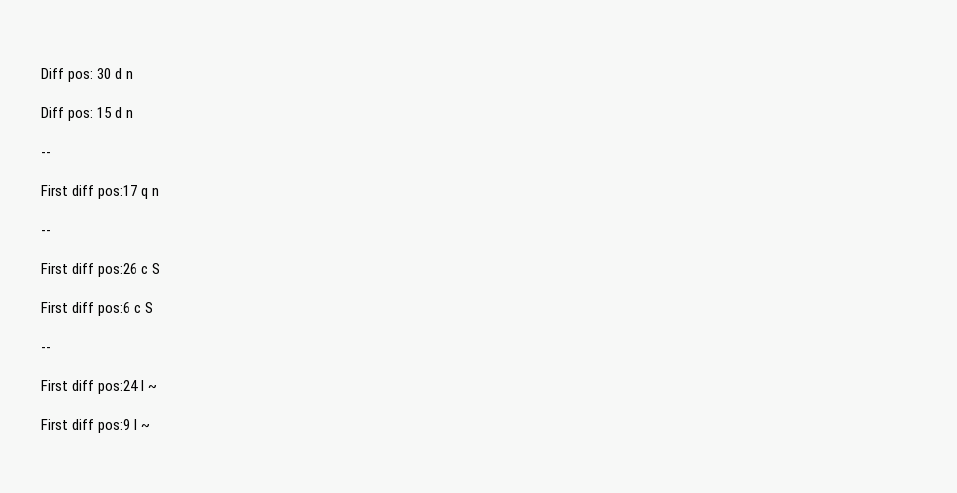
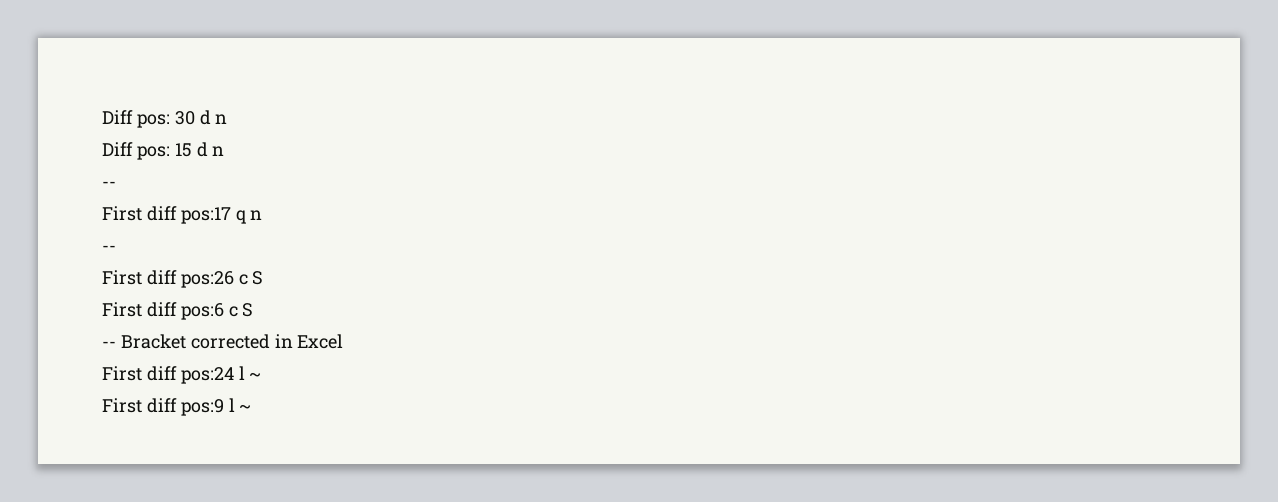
  First diff pos:6 c S
- --
+ -- Bracket corrected in Excel

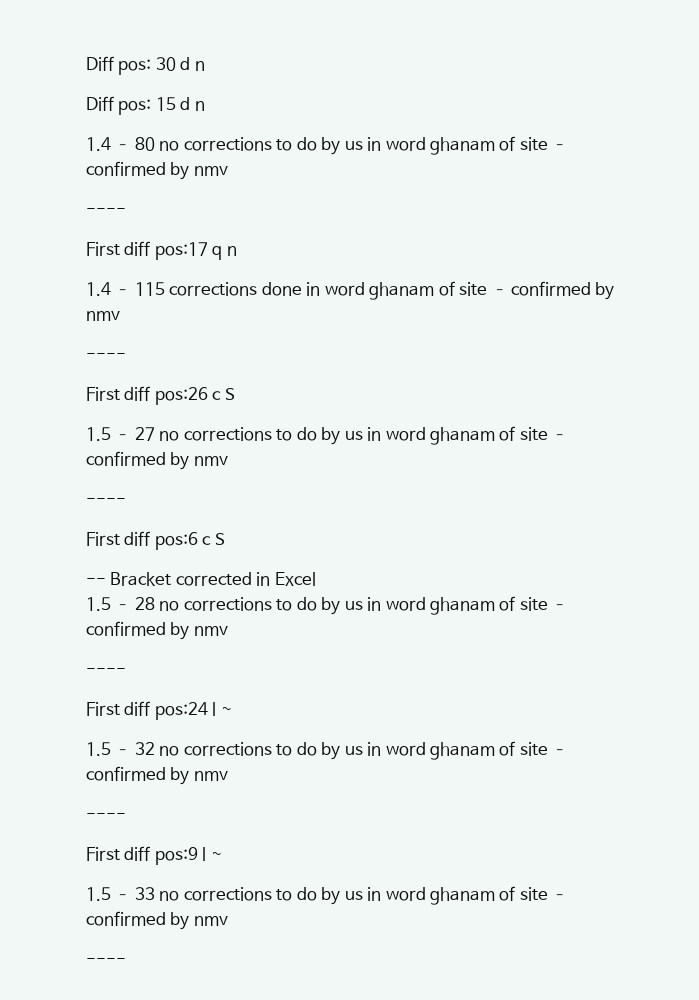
  Diff pos: 15 d n
- --
+ 1.4 – 80 no corrections to do by us in word ghanam of site – confirmed by nmv
+ ----
  First diff pos:17 q n
- --
+ 1.4 – 115 corrections done in word ghanam of site – confirmed by nmv
+ ----
+ 1.5 – 27 no corrections to do by us in word ghanam of site – confirmed by nmv
+ ----
+ 1.5 – 28 no corrections to do by us in word ghanam of site – confirmed by nmv
+ ----
+ 1.5 – 32 no corrections to do by us in word ghanam of site – confirmed by nmv
+ ----
+ 1.5 – 33 no corrections to do by us in word ghanam of site – confirmed by nmv
+ ----

